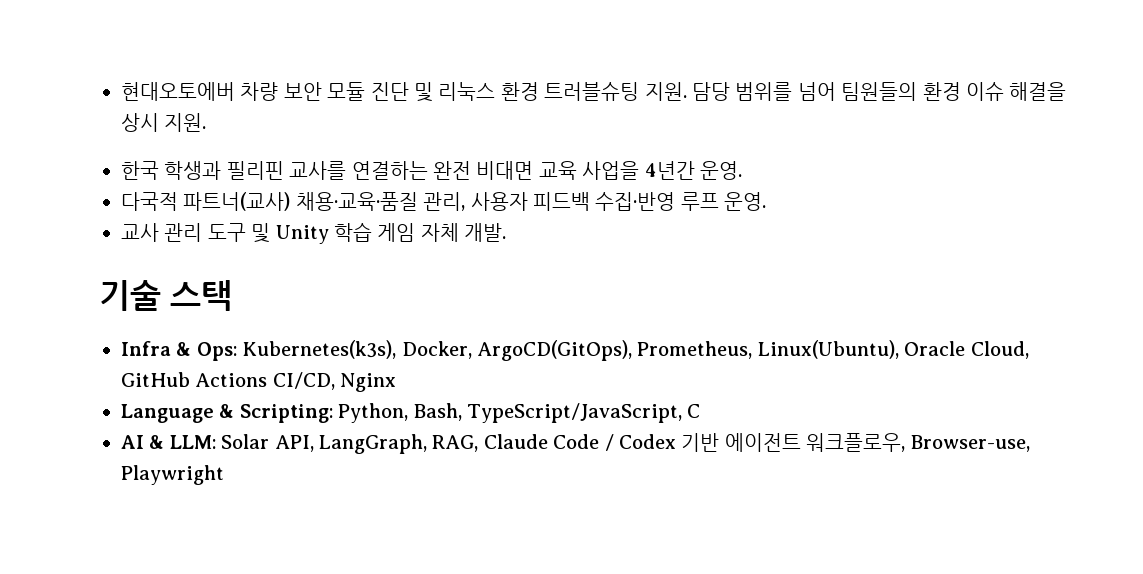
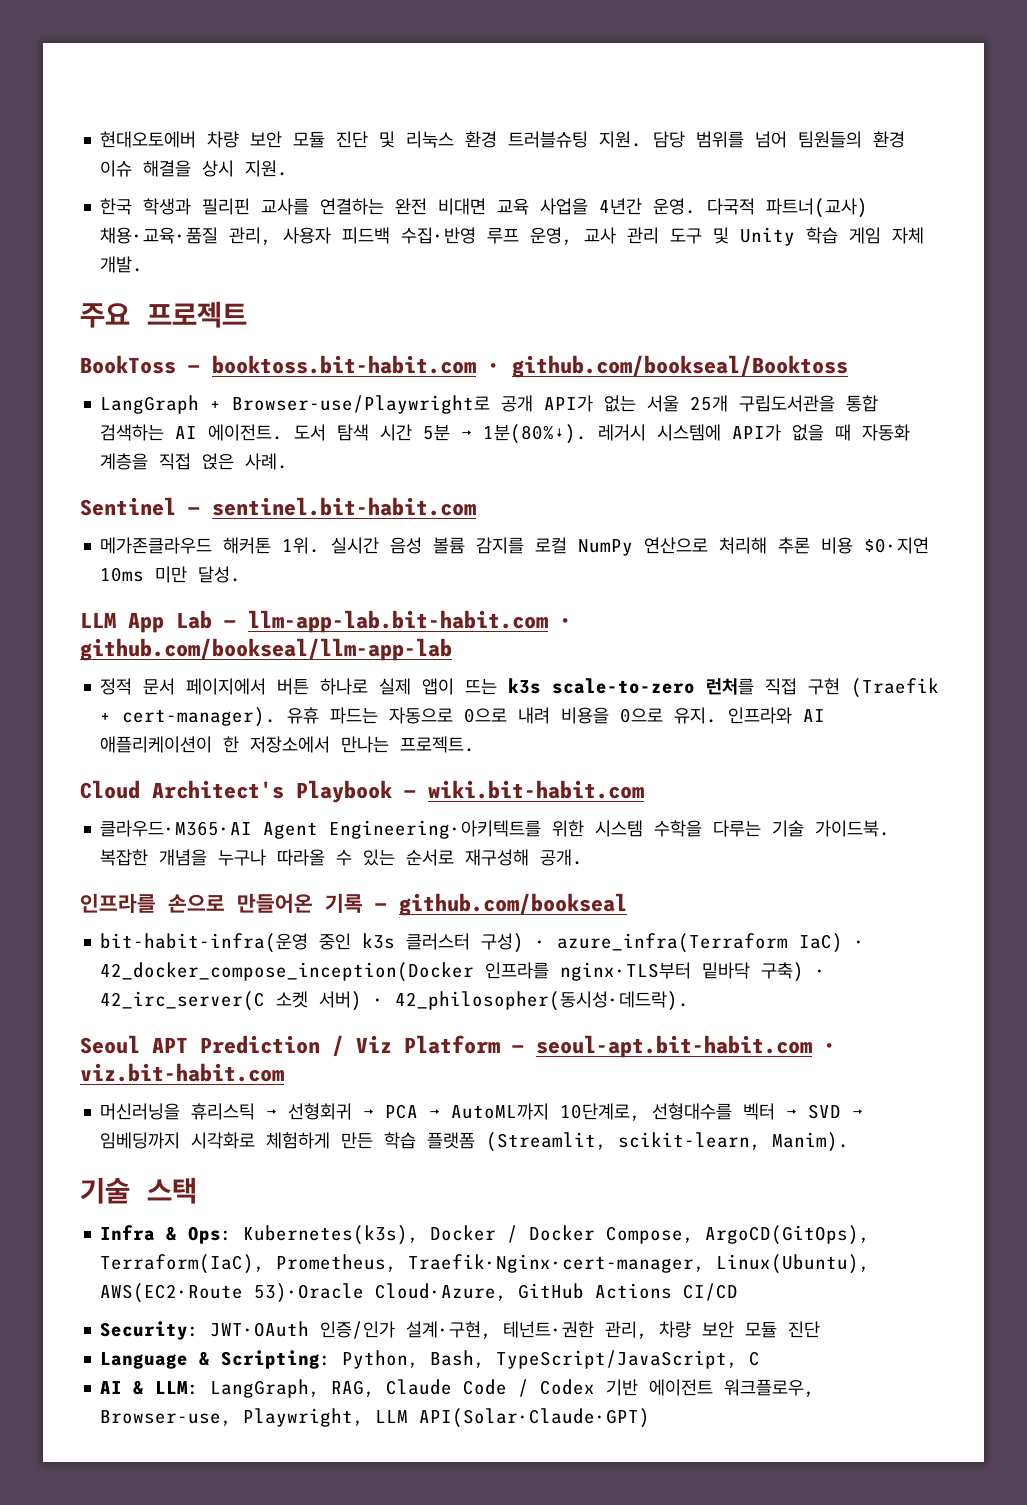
- 한국 학생과 필리핀 교사를 연결하는 완전 비대면 교육 사업을 4년간 운영.
- 다국적 파트너(교사) 채용·교육·품질 관리, 사용자 피드백 수집·반영 루프 운영.
- 교사 관리 도구 및 Unity 학습 게임 자체 개발.
+ 한국 학생과 필리핀 교사를 연결하는 완전 비대면 교육 사업을 4년간 운영. 다국적 파트너(교사) 채용·교육·품질 관리, 사용자 피드백 수집·반영 루프 운영, 교사 관리 도구 및 Unity 학습 게임 자체 개발.
+ 주요 프로젝트
+ BookToss — booktoss.bit-habit.com · github.com/bookseal/Booktoss
+ LangGraph + Browser-use/Playwright로 공개 API가 없는 서울 25개 구립도서관을 통합 검색하는 AI 에이전트. 도서 탐색 시간 5분 → 1분(80%↓). 레거시 시스템에 API가 없을 때 자동화 계층을 직접 얹은 사례.
+ Sentinel — sentinel.bit-habit.com
+ 메가존클라우드 해커톤 1위. 실시간 음성 볼륨 감지를 로컬 NumPy 연산으로 처리해 추론 비용 $0·지연 10ms 미만 달성.
+ LLM App Lab — llm-app-lab.bit-habit.com · github.com/bookseal/llm-app-lab
+ 정적 문서 페이지에서 버튼 하나로 실제 앱이 뜨는 k3s scale-to-zero 런처를 직접 구현 (Traefik + cert-manager). 유휴 파드는 자동으로 0으로 내려 비용을 0으로 유지. 인프라와 AI 애플리케이션이 한 저장소에서 만나는 프로젝트.
+ Cloud Architect's Playbook — wiki.bit-habit.com
+ 클라우드·M365·AI Agent Engineering·아키텍트를 위한 시스템 수학을 다루는 기술 가이드북. 복잡한 개념을 누구나 따라올 수 있는 순서로 재구성해 공개.
+ 인프라를 손으로 만들어온 기록 — github.com/bookseal
+ bit-habit-infra(운영 중인 k3s 클러스터 구성) · azure_infra(Terraform IaC) · 42_docker_compose_inception(Docker 인프라를 nginx·TLS부터 밑바닥 구축) · 42_irc_server(C 소켓 서버) · 42_philosopher(동시성·데드락).
+ Seoul APT Prediction / Viz Platform — seoul-apt.bit-habit.com · viz.bit-habit.com
+ 머신러닝을 휴리스틱 → 선형회귀 → PCA → AutoML까지 10단계로, 선형대수를 벡터 → SVD → 임베딩까지 시각화로 체험하게 만든 학습 플랫폼 (Streamlit, scikit-learn, Manim).
- Infra & Ops: Kubernetes(k3s), Docker, ArgoCD(GitOps), Prometheus, Linux(Ubuntu), Oracle Cloud, GitHub Actions CI/CD, Nginx
+ Infra & Ops: Kubernetes(k3s), Docker / Docker Compose, ArgoCD(GitOps), Terraform(IaC), Prometheus, Traefik·Nginx·cert-manager, Linux(Ubuntu), AWS(EC2·Route 53)·Oracle Cloud·Azure, GitHub Actions CI/CD
+ Security: JWT·OAuth 인증/인가 설계·구현, 테넌트·권한 관리, 차량 보안 모듈 진단
- AI & LLM: Solar API, LangGraph, RAG, Claude Code / Codex 기반 에이전트 워크플로우, Browser-use, Playwright
+ AI & LLM: LangGraph, RAG, Claude Code / Codex 기반 에이전트 워크플로우, Browser-use, Playwright, LLM API(Solar·Claude·GPT)

